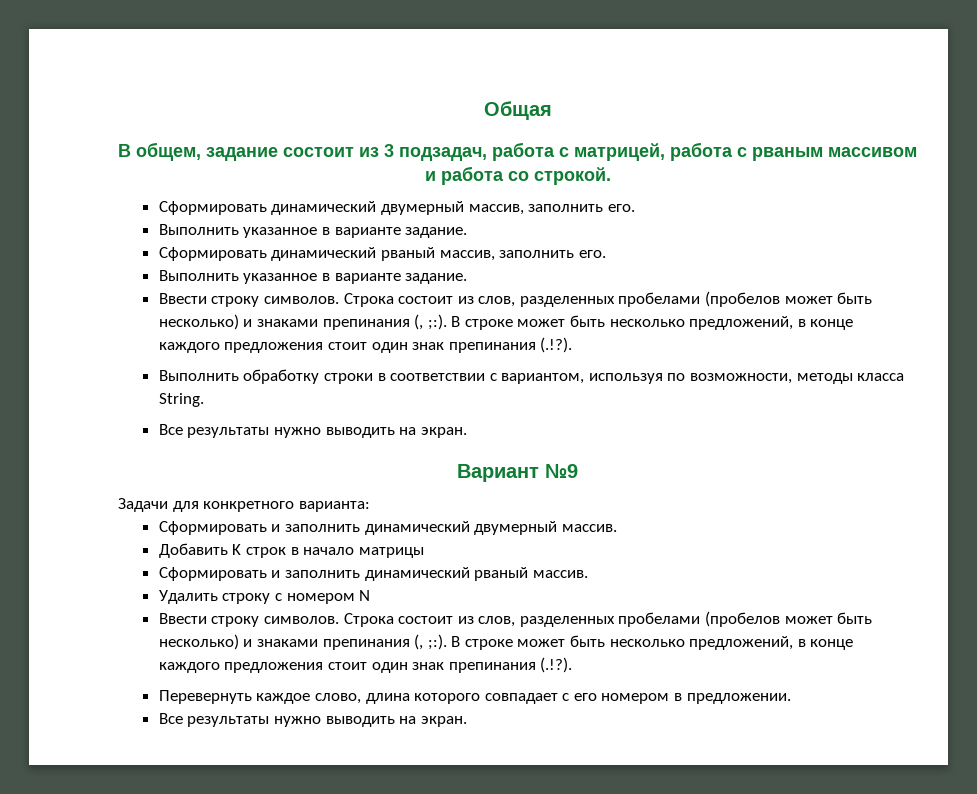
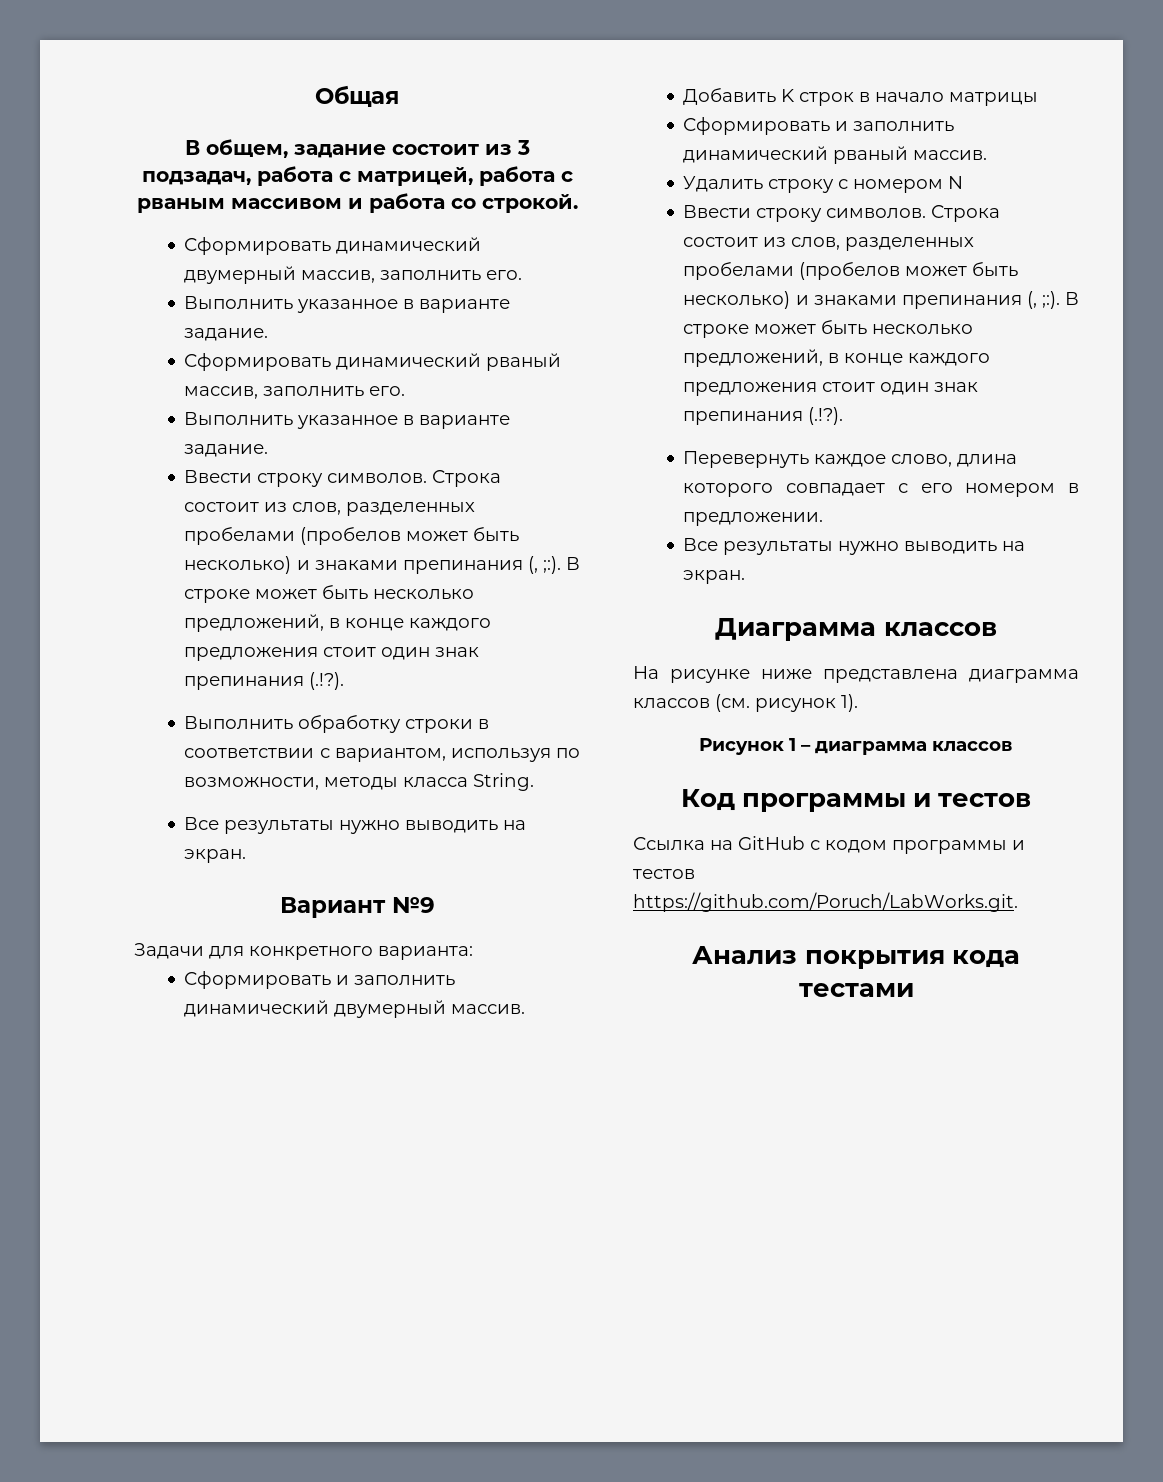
+ Диаграмма классов
+ На рисунке ниже представлена диаграмма классов (см. рисунок 1).
+ Рисунок 1 – диаграмма классов
+ Код программы и тестов
+ Ссылка на GitHub с кодом программы и тестов https://github.com/Poruch/LabWorks.git.
+ Анализ покрытия кода тестами

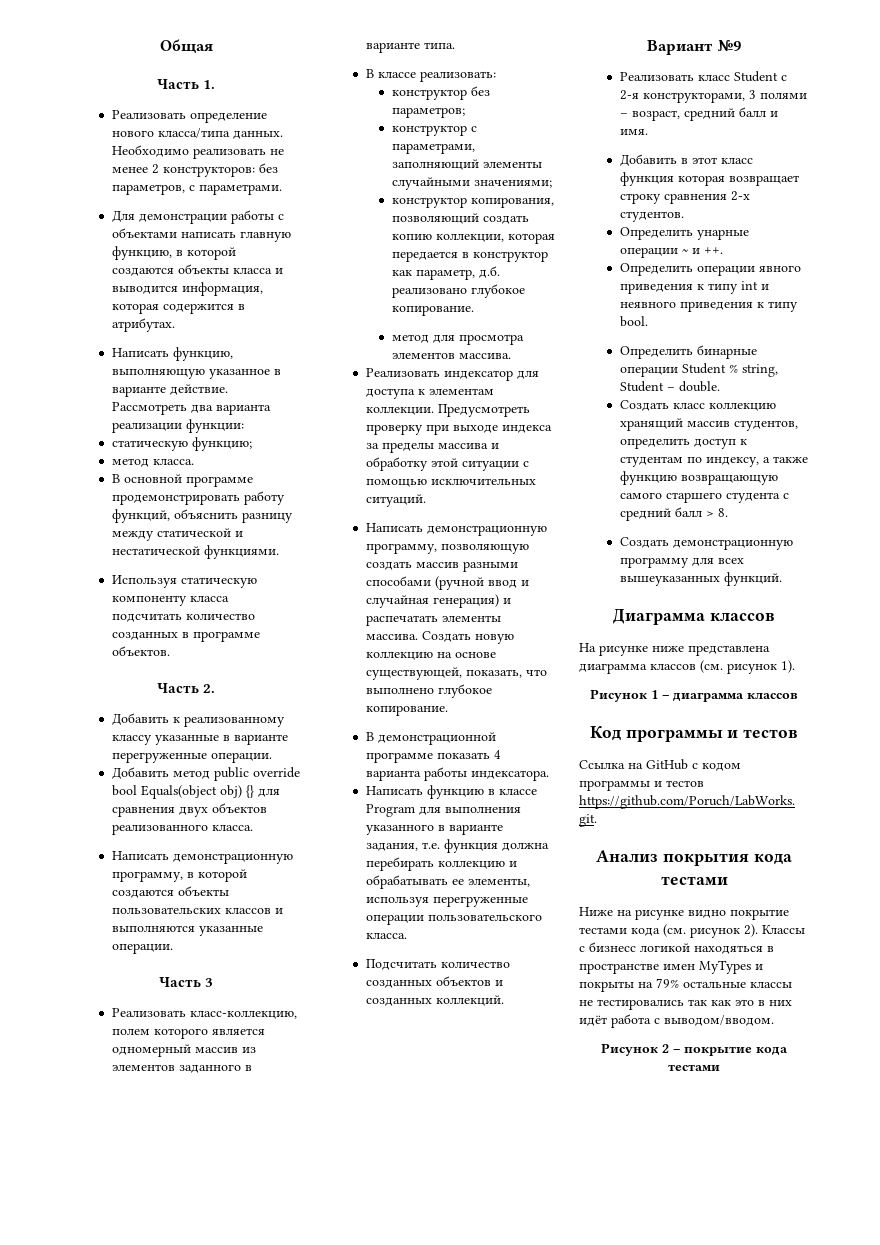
- В общем, задание состоит из 3 подзадач, работа с матрицей, работа с рваным массивом и работа со строкой.
- Сформировать динамический двумерный массив, заполнить его.
- Выполнить указанное в варианте задание.
- Сформировать динамический рваный массив, заполнить его.
- Выполнить указанное в варианте задание.
- Ввести строку символов. Строка состоит из слов, разделенных пробелами (пробелов может быть несколько) и знаками препинания (, ;:). В строке может быть несколько предложений, в конце каждого предложения стоит один знак препинания (.!?).
- Выполнить обработку строки в соответствии с вариантом, используя по возможности, методы класса String.
- Все результаты нужно выводить на экран.
+ Часть 1.
+ Реализовать определение нового класса/типа данных. Необходимо реализовать не менее 2 конструкторов: без параметров, с параметрами.
+ Для демонстрации работы с объектами написать главную функцию, в которой создаются объекты класса и выводится информация, которая содержится в атрибутах.
+ Написать функцию, выполняющую указанное в варианте действие. Рассмотреть два варианта реализации функции:
+ статическую функцию;
+ метод класса.
+ В основной программе продемонстрировать работу функций, объяснить разницу между статической и нестатической функциями.
+ Используя статическую компоненту класса подсчитать количество созданных в программе объектов.
+ Часть 2.
+ Добавить к реализованному классу указанные в варианте перегруженные операции.
+ Добавить метод public override bool Equals(object obj) {} для сравнения двух объектов реализованного класса.
+ Написать демонстрационную программу, в которой создаются объекты пользовательских классов и выполняются указанные операции.
+ Часть 3
+ Реализовать класс-коллекцию, полем которого является одномерный массив из элементов заданного в варианте типа.
+ В классе реализовать:
+ конструктор без параметров;
+ конструктор с параметрами, заполняющий элементы случайными значениями;
+ конструктор копирования, позволяющий создать копию коллекции, которая передается в конструктор как параметр, д.б. реализовано глубокое копирование.
+ метод для просмотра элементов массива.
+ Реализовать индексатор для доступа к элементам коллекции. Предусмотреть проверку при выходе индекса за пределы массива и обработку этой ситуации с помощью исключительных ситуаций.
+ Написать демонстрационную программу, позволяющую создать массив разными способами (ручной ввод и случайная генерация) и распечатать элементы массива. Создать новую коллекцию на основе существующей, показать, что выполнено глубокое копирование.
+ В демонстрационной программе показать 4 варианта работы индексатора.
+ Написать функцию в классе Program для выполнения указанного в варианте задания, т.е. функция должна перебирать коллекцию и обрабатывать ее элементы, используя перегруженные операции пользовательского класса.
+ Подсчитать количество созданных объектов и созданных коллекций.
  Вариант №9
- Задачи для конкретного варианта:
- Сформировать и заполнить динамический двумерный массив.
- Добавить K строк в начало матрицы
- Сформировать и заполнить динамический рваный массив.
- Удалить строку с номером N
- Ввести строку символов. Строка состоит из слов, разделенных пробелами (пробелов может быть несколько) и знаками препинания (, ;:). В строке может быть несколько предложений, в конце каждого предложения стоит один знак препинания (.!?).
- Перевернуть каждое слово, длина которого совпадает с его номером в предложении.
- Все результаты нужно выводить на экран.
+ Реализовать класс Student с 2-я конструкторами, 3 полями – возраст, средний балл и имя.
+ Добавить в этот класс функция которая возвращает строку сравнения 2-х студентов.
+ Определить унарные операции ~ и ++.
+ Определить операции явного приведения к типу int и неявного приведения к типу bool.
+ Определить бинарные операции Student % string, Student – double.
+ Создать класс коллекцию хранящий массив студентов, определить доступ к студентам по индексу, а также функцию возвращающую самого старшего студента с средний балл > 8.
+ Создать демонстрационную программу для всех вышеуказанных функций.
+ Ниже на рисунке видно покрытие тестами кода (см. рисунок 2). Классы с бизнесс логикой находяться в пространстве имен MyTypes и покрыты на 79% остальные классы не тестировались так как это в них идёт работа с выводом/вводом.
+ Рисунок 2 – покрытие кода тестами

